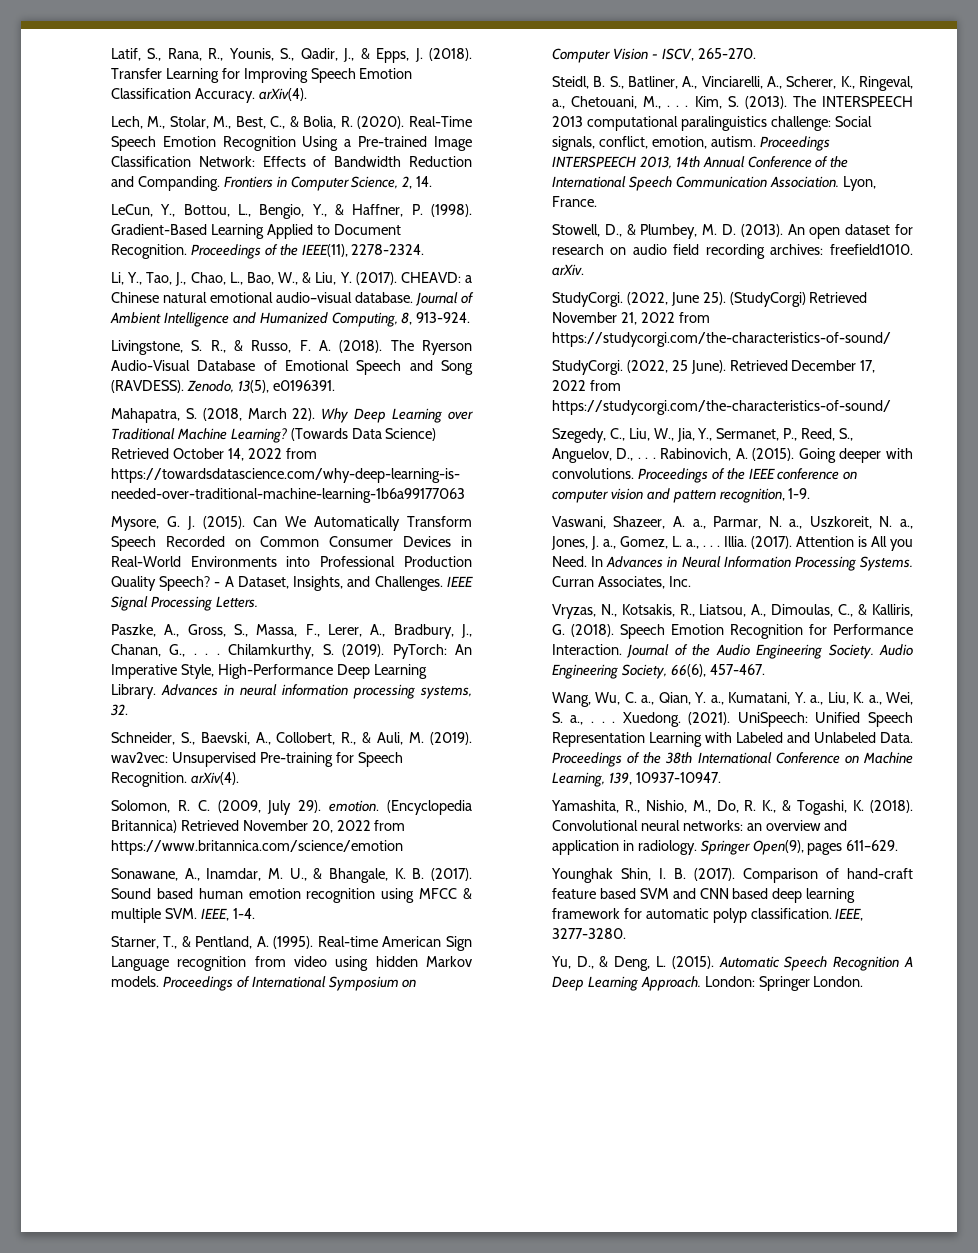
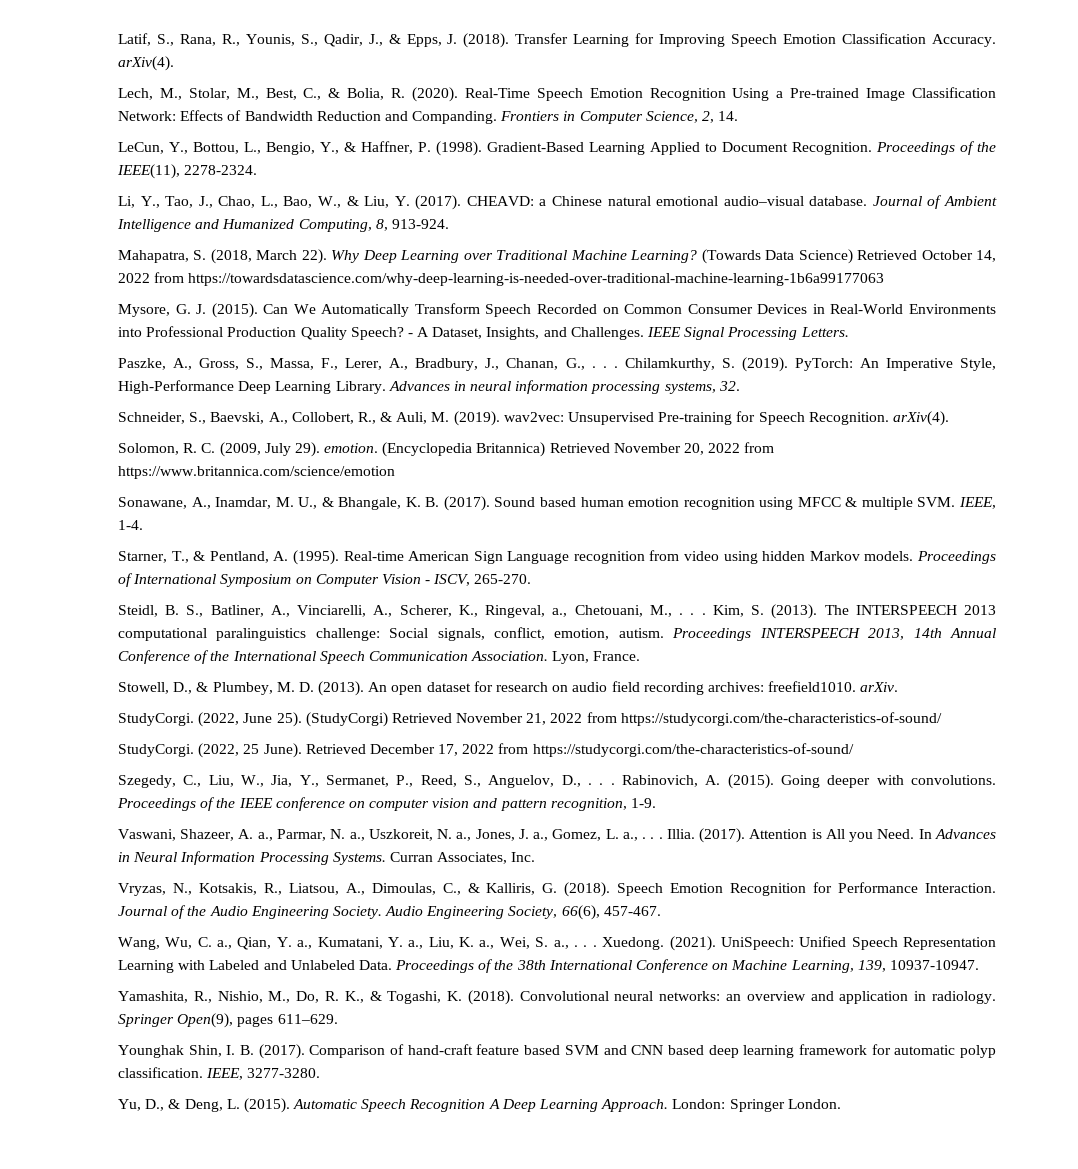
- Livingstone, S. R., & Russo, F. A. (2018). The Ryerson Audio-Visual Database of Emotional Speech and Song (RAVDESS). Zenodo, 13(5), e0196391.

